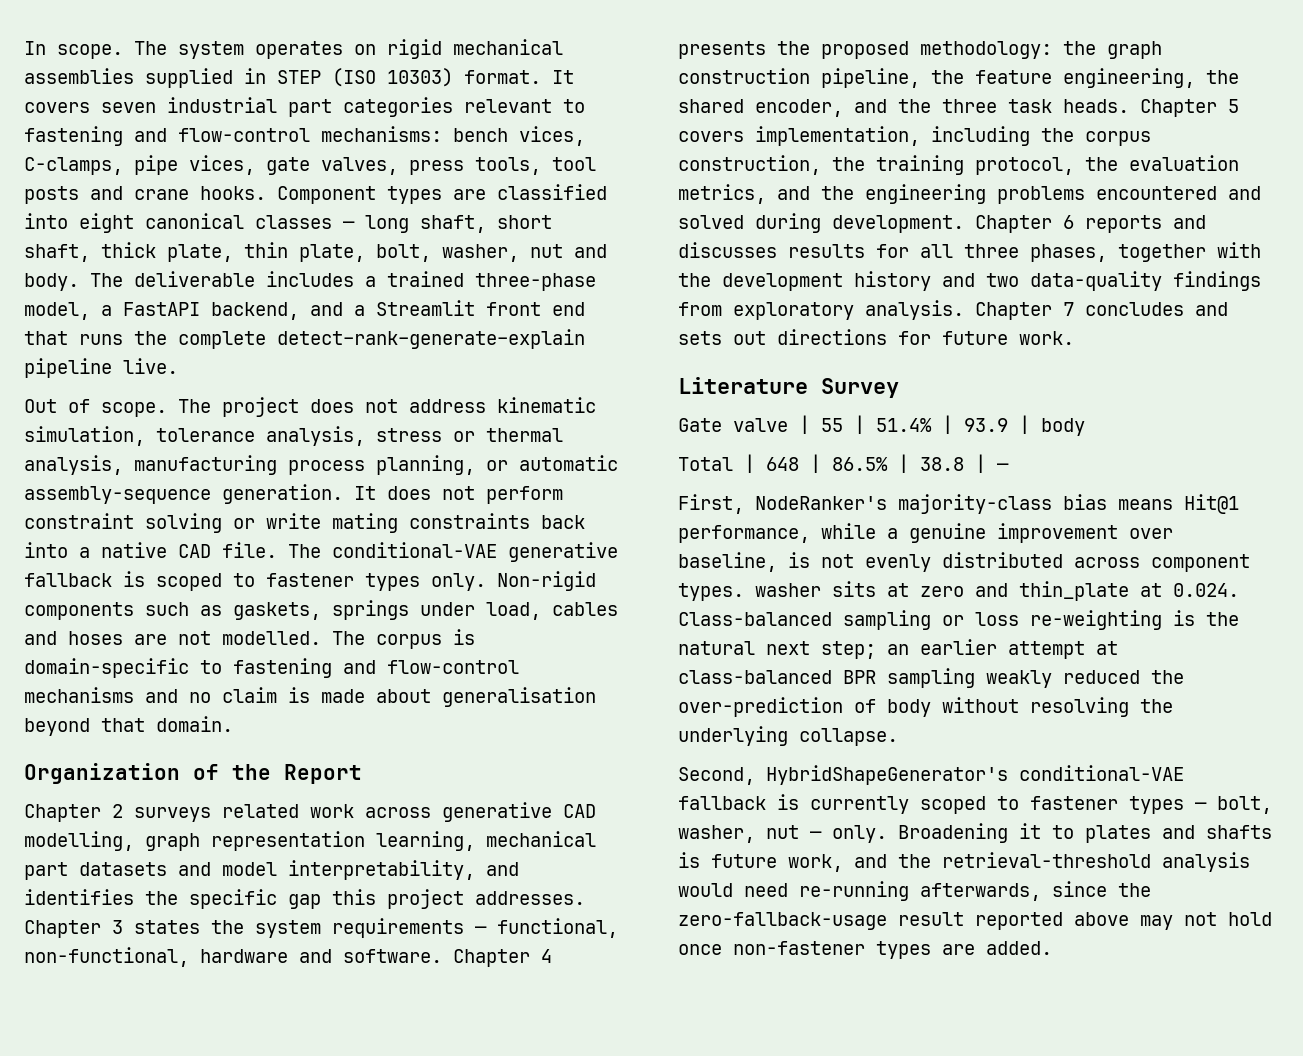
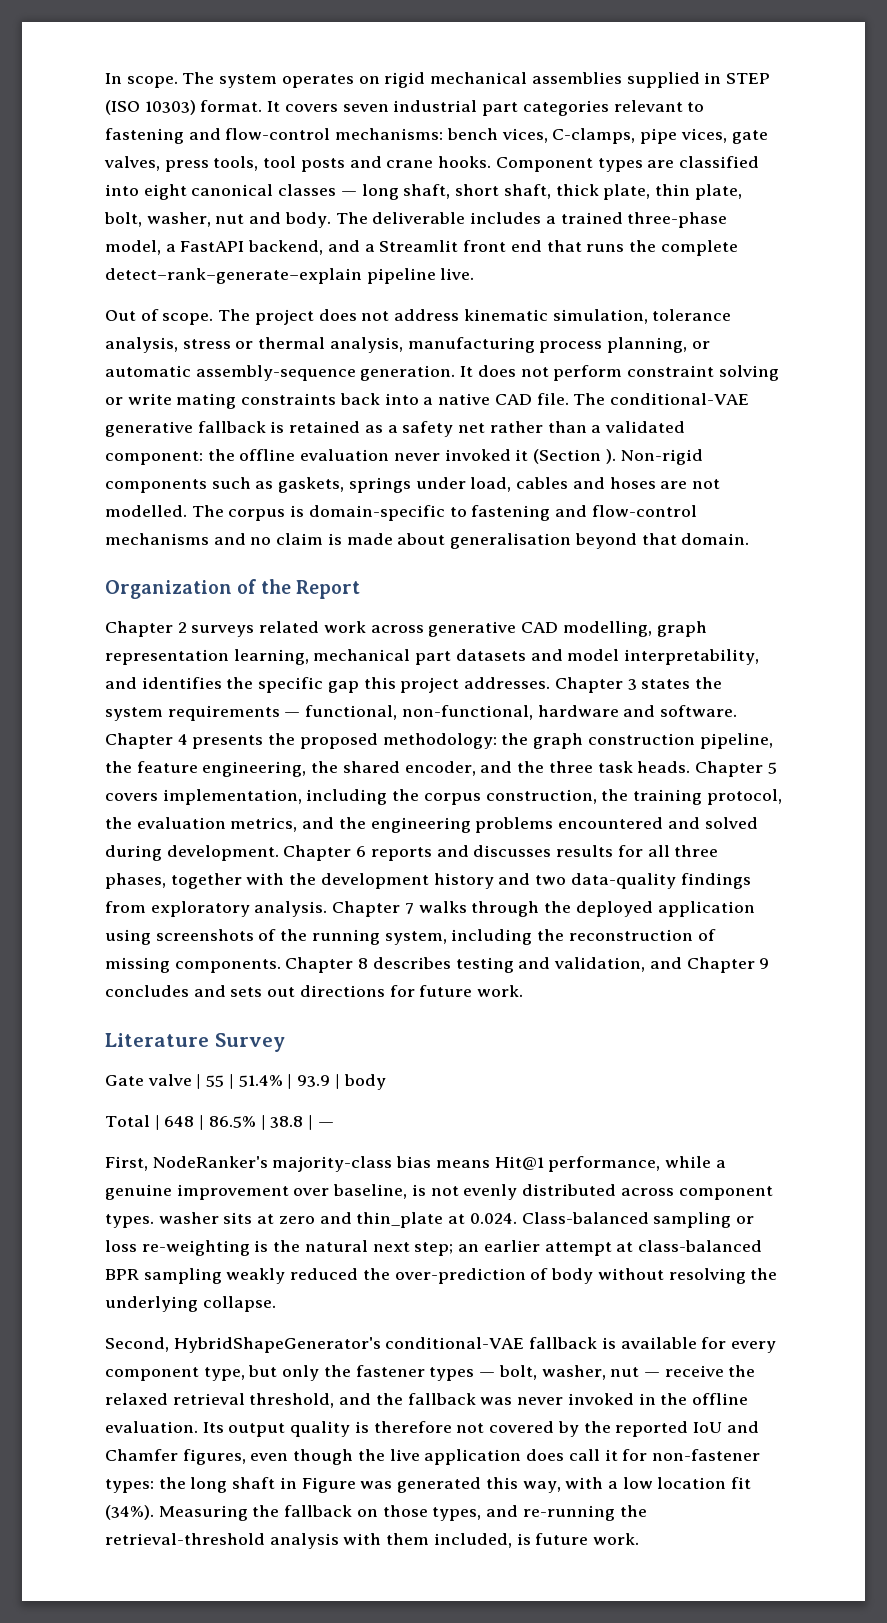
- The conditional-VAE generative fallback is scoped to fastener types only.
+ The conditional-VAE generative fallback is retained as a safety net rather than a validated component: the offline evaluation never invoked it (Section ).
- Chapter 7 concludes and sets out directions for future work.
+ Chapter 7 walks through the deployed application using screenshots of the running system, including the reconstruction of missing components. Chapter 8 describes testing and validation, and Chapter 9 concludes and sets out directions for future work.
- Second, HybridShapeGenerator's conditional-VAE fallback is currently scoped to fastener types — bolt, washer, nut — only. Broadening it to plates and shafts is future work, and the retrieval-threshold analysis would need re-running afterwards, since the zero-fallback-usage result reported above may not hold once non-fastener types are added.
+ Second, HybridShapeGenerator's conditional-VAE fallback is available for every component type, but only the fastener types — bolt, washer, nut — receive the relaxed retrieval threshold, and the fallback was never invoked in the offline evaluation. Its output quality is therefore not covered by the reported IoU and Chamfer figures, even though the live application does call it for non-fastener types: the long shaft in Figure was generated this way, with a low location fit (34%). Measuring the fallback on those types, and re-running the retrieval-threshold analysis with them included, is future work.

